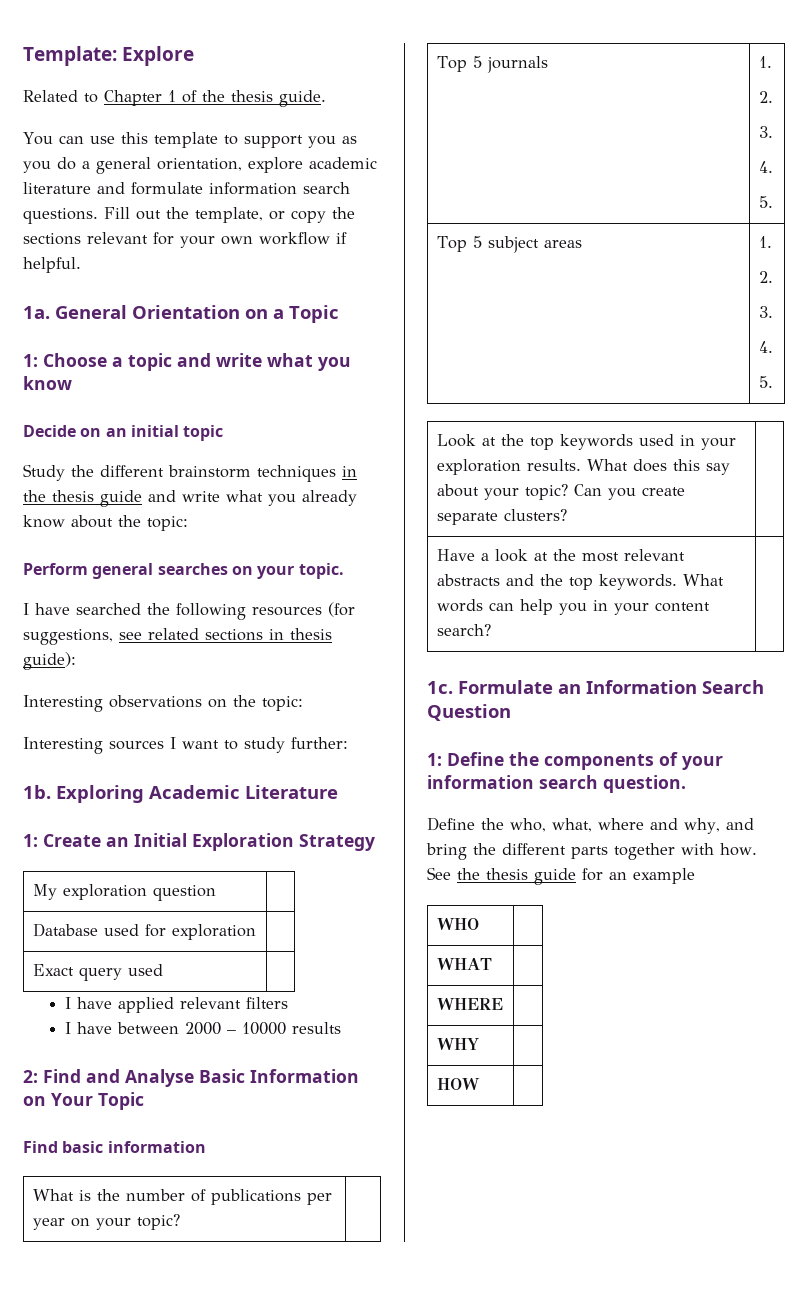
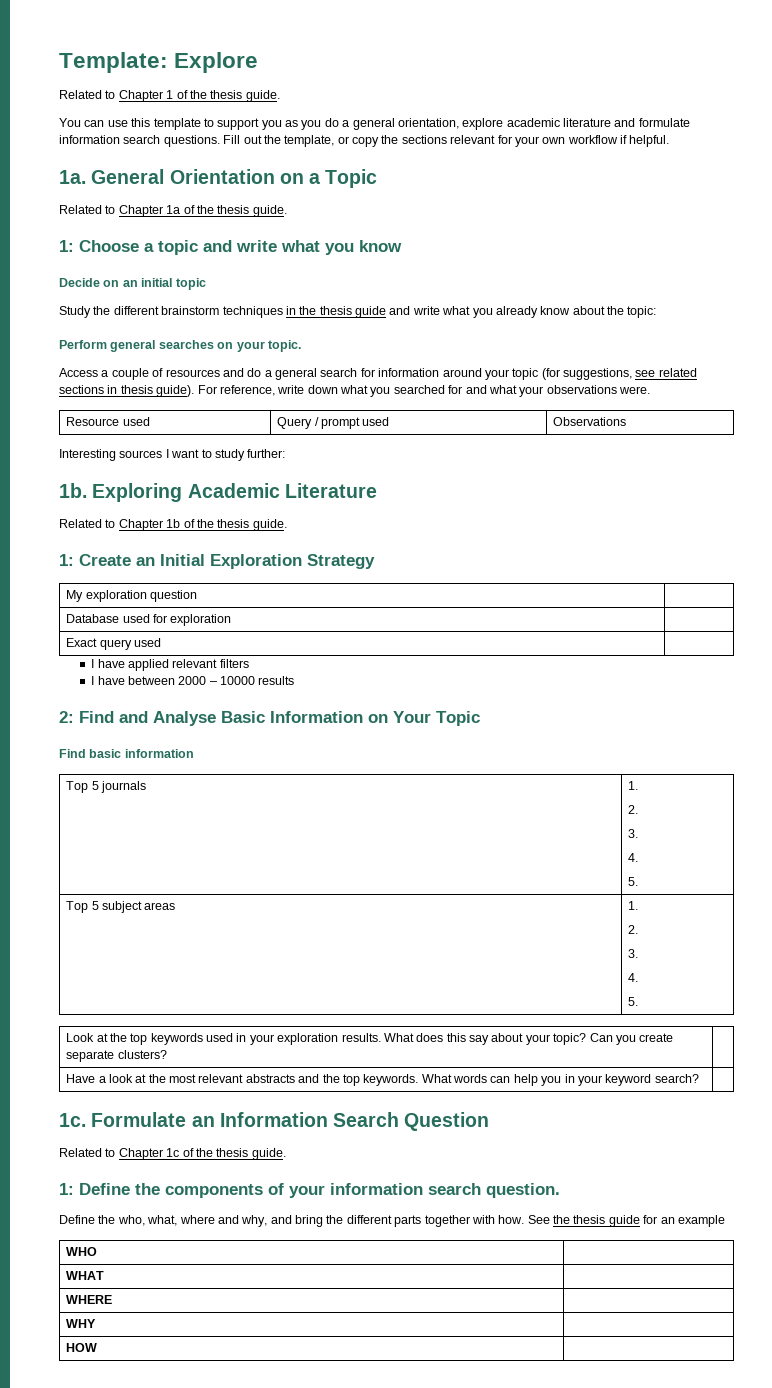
+ Related to Chapter 1a of the thesis guide.
- I have searched the following resources (for suggestions, see related sections in thesis guide):
- Interesting observations on the topic:
+ Access a couple of resources and do a general search for information around your topic (for suggestions, see related sections in thesis guide). For reference, write down what you searched for and what your observations were.
+ Resource used | Query / prompt used | Observations
+ Related to Chapter 1b of the thesis guide.
- What is the number of publications per year on your topic? |
- Have a look at the most relevant abstracts and the top keywords. What words can help you in your content search? |
+ Have a look at the most relevant abstracts and the top keywords. What words can help you in your keyword search? |
+ Related to Chapter 1c of the thesis guide.

